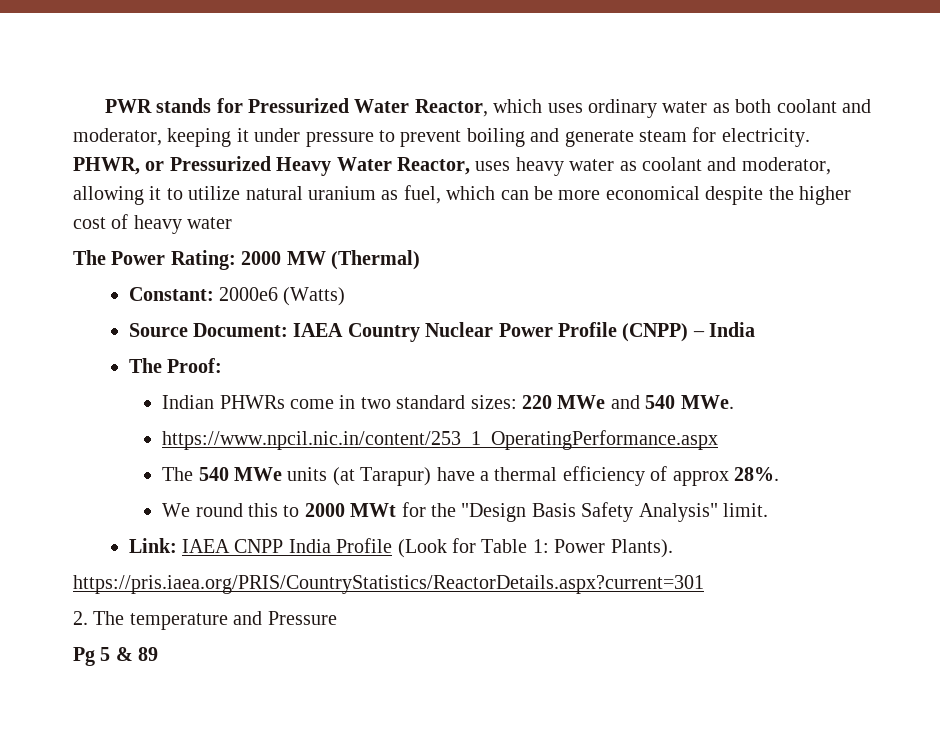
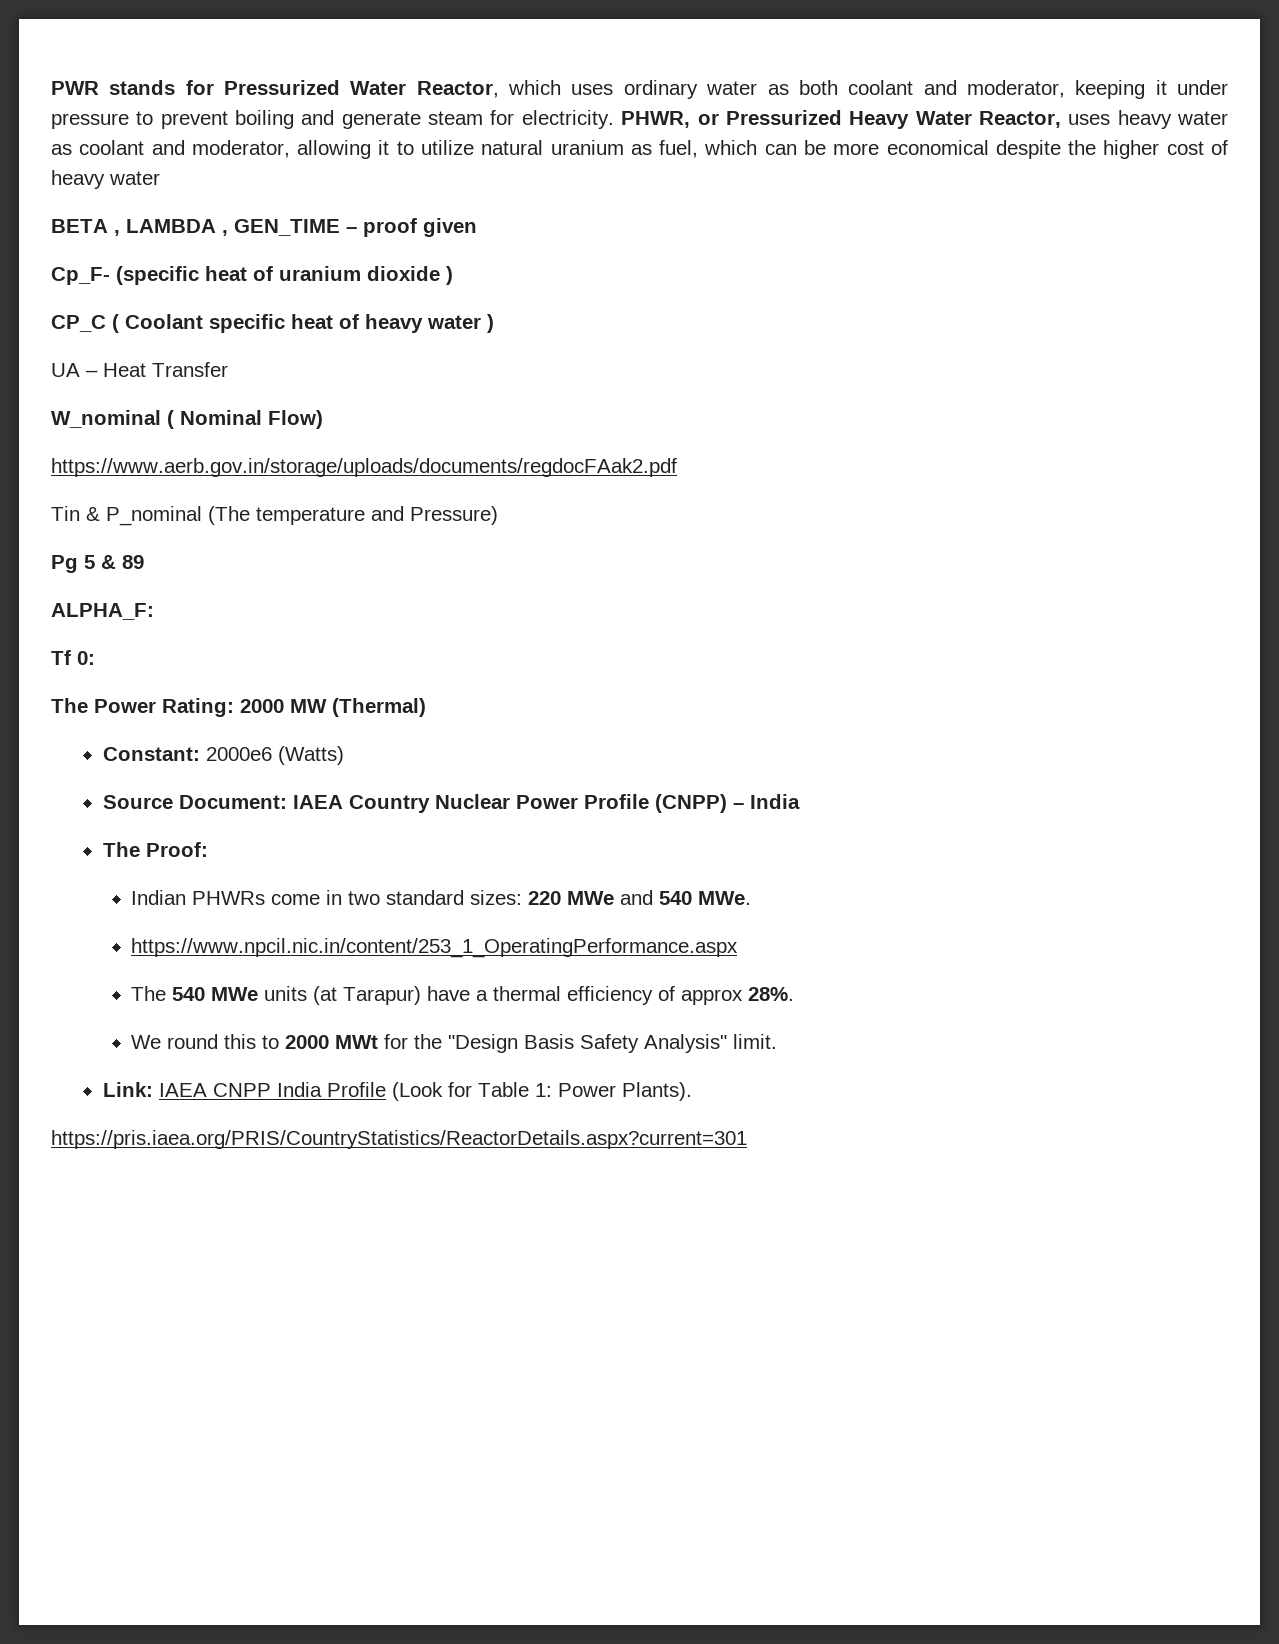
+ BETA , LAMBDA , GEN_TIME – proof given
+ Cp_F- (specific heat of uranium dioxide )
+ CP_C ( Coolant specific heat of heavy water )
+ UA – Heat Transfer
+ W_nominal ( Nominal Flow)
+ https://www.aerb.gov.in/storage/uploads/documents/regdocFAak2.pdf
+ Tin & P_nominal (The temperature and Pressure)
+ Pg 5 & 89
+ ALPHA_F:
+ Tf 0:
- 2. The temperature and Pressure
- Pg 5 & 89

